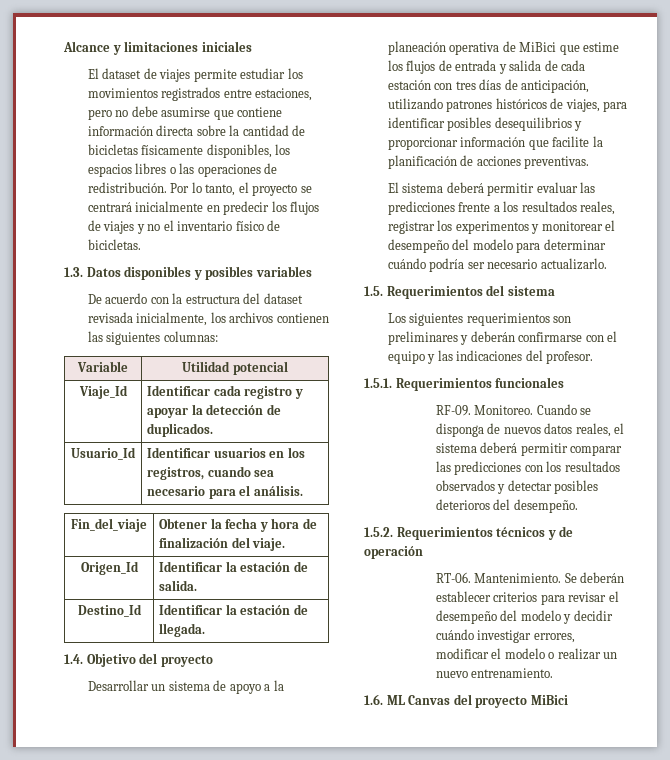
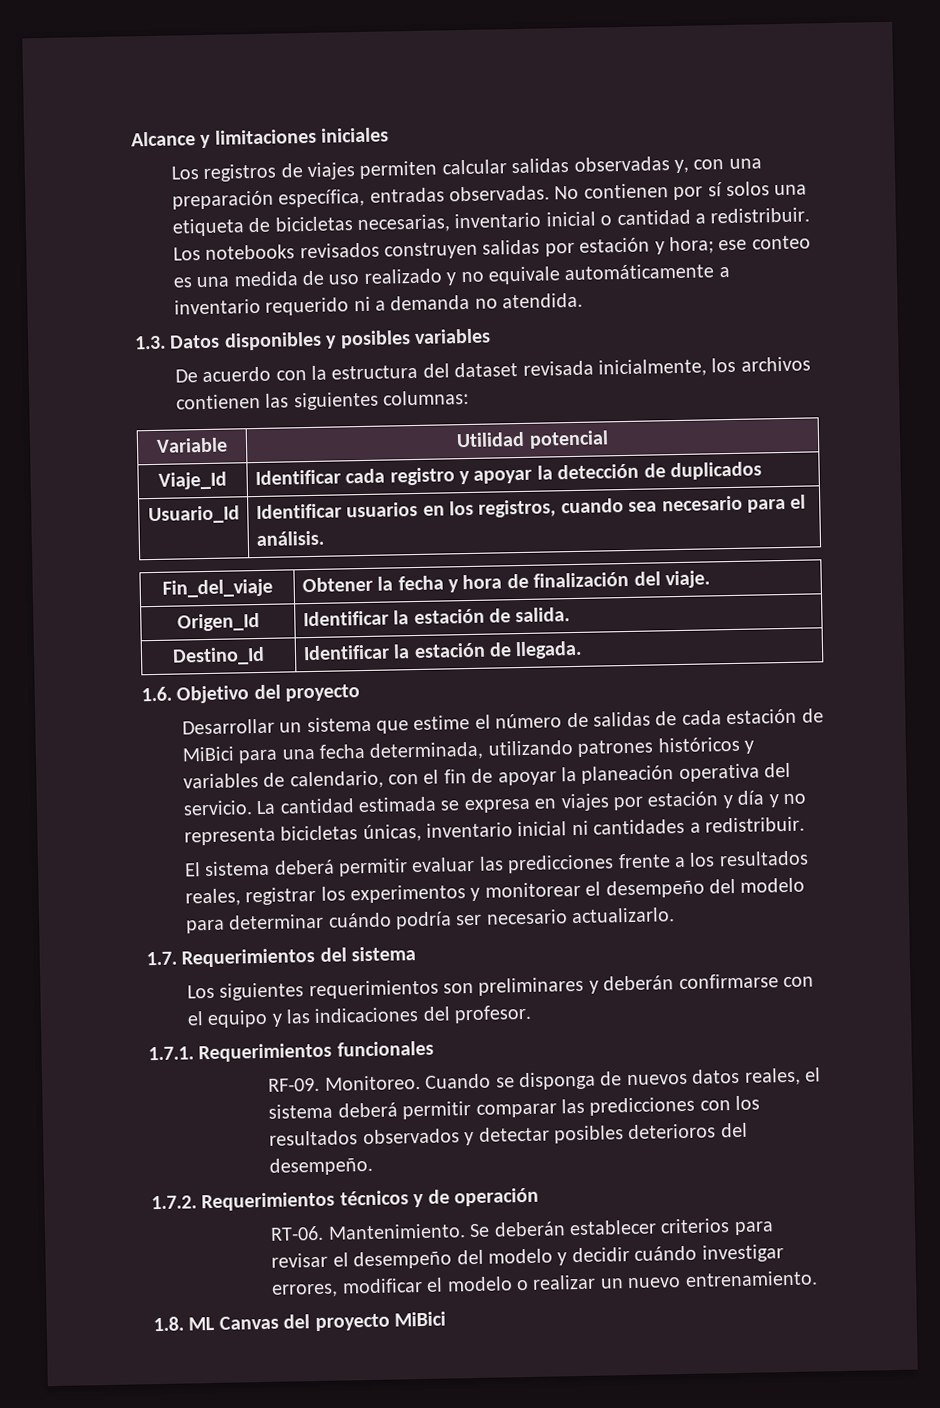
- El dataset de viajes permite estudiar los movimientos registrados entre estaciones, pero no debe asumirse que contiene información directa sobre la cantidad de bicicletas físicamente disponibles, los espacios libres o las operaciones de redistribución. Por lo tanto, el proyecto se centrará inicialmente en predecir los flujos de viajes y no el inventario físico de bicicletas.
+ Los registros de viajes permiten calcular salidas observadas y, con una preparación específica, entradas observadas. No contienen por sí solos una etiqueta de bicicletas necesarias, inventario inicial o cantidad a redistribuir. Los notebooks revisados construyen salidas por estación y hora; ese conteo es una medida de uso realizado y no equivale automáticamente a inventario requerido ni a demanda no atendida.
- Viaje_Id | Identificar cada registro y apoyar la detección de duplicados.
+ Viaje_Id | Identificar cada registro y apoyar la detección de duplicados
- 1.4. Objetivo del proyecto
+ 1.6. Objetivo del proyecto
- Desarrollar un sistema de apoyo a la planeación operativa de MiBici que estime los flujos de entrada y salida de cada estación con tres días de anticipación, utilizando patrones históricos de viajes, para identificar posibles desequilibrios y proporcionar información que facilite la planificación de acciones preventivas.
+ Desarrollar un sistema que estime el número de salidas de cada estación de MiBici para una fecha determinada, utilizando patrones históricos y variables de calendario, con el fin de apoyar la planeación operativa del servicio. La cantidad estimada se expresa en viajes por estación y día y no representa bicicletas únicas, inventario inicial ni cantidades a redistribuir.
- 1.5. Requerimientos del sistema
+ 1.7. Requerimientos del sistema
- 1.5.1. Requerimientos funcionales
+ 1.7.1. Requerimientos funcionales
- 1.5.2. Requerimientos técnicos y de operación
+ 1.7.2. Requerimientos técnicos y de operación
- 1.6. ML Canvas del proyecto MiBici
+ 1.8. ML Canvas del proyecto MiBici

